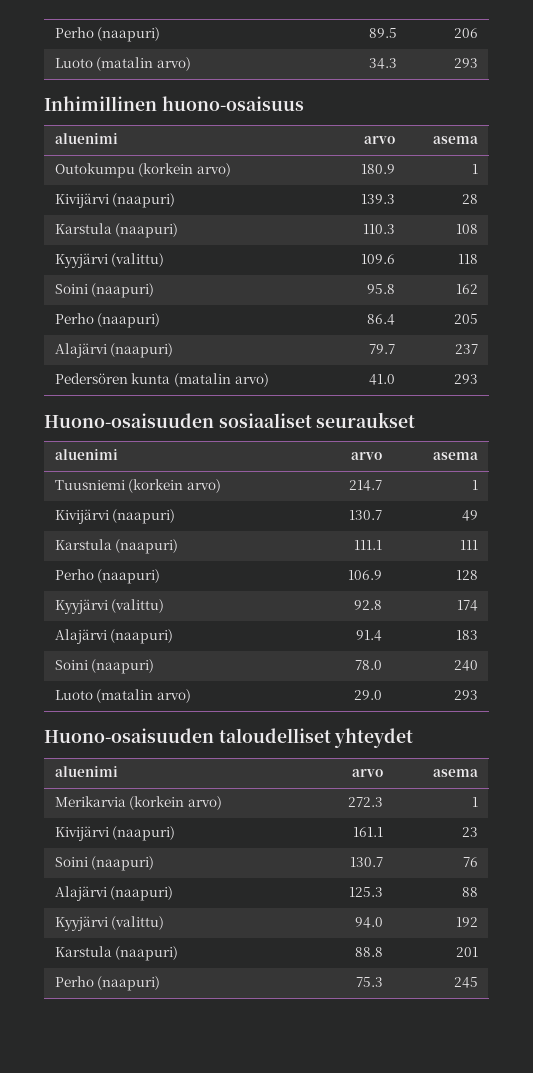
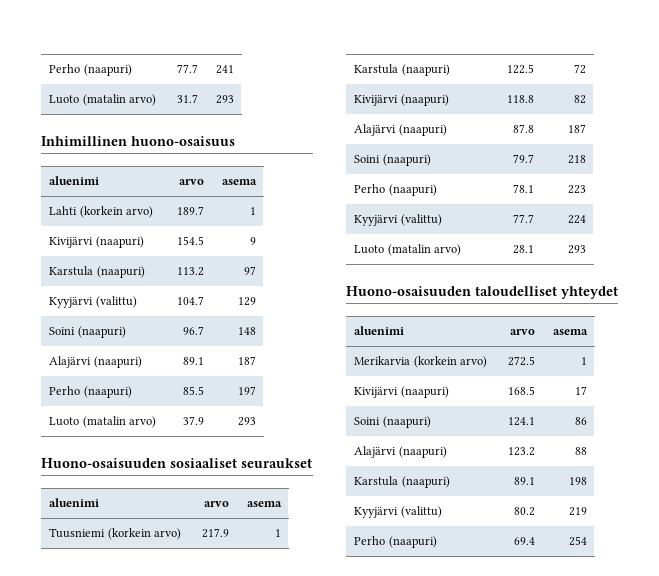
- Perho (naapuri) | 89.5 | 206
- Luoto (matalin arvo) | 34.3 | 293
+ Perho (naapuri) | 77.7 | 241
+ Luoto (matalin arvo) | 31.7 | 293
- Outokumpu (korkein arvo) | 180.9 | 1
- Kivijärvi (naapuri) | 139.3 | 28
- Karstula (naapuri) | 110.3 | 108
- Kyyjärvi (valittu) | 109.6 | 118
- Soini (naapuri) | 95.8 | 162
- Perho (naapuri) | 86.4 | 205
- Alajärvi (naapuri) | 79.7 | 237
- Pedersören kunta (matalin arvo) | 41.0 | 293
+ Lahti (korkein arvo) | 189.7 | 1
+ Kivijärvi (naapuri) | 154.5 | 9
+ Karstula (naapuri) | 113.2 | 97
+ Kyyjärvi (valittu) | 104.7 | 129
+ Soini (naapuri) | 96.7 | 148
+ Alajärvi (naapuri) | 89.1 | 187
+ Perho (naapuri) | 85.5 | 197
+ Luoto (matalin arvo) | 37.9 | 293
- Tuusniemi (korkein arvo) | 214.7 | 1
- Kivijärvi (naapuri) | 130.7 | 49
- Karstula (naapuri) | 111.1 | 111
- Perho (naapuri) | 106.9 | 128
- Kyyjärvi (valittu) | 92.8 | 174
- Alajärvi (naapuri) | 91.4 | 183
- Soini (naapuri) | 78.0 | 240
- Luoto (matalin arvo) | 29.0 | 293
+ Tuusniemi (korkein arvo) | 217.9 | 1
+ Karstula (naapuri) | 122.5 | 72
+ Kivijärvi (naapuri) | 118.8 | 82
+ Alajärvi (naapuri) | 87.8 | 187
+ Soini (naapuri) | 79.7 | 218
+ Perho (naapuri) | 78.1 | 223
+ Kyyjärvi (valittu) | 77.7 | 224
+ Luoto (matalin arvo) | 28.1 | 293
- Merikarvia (korkein arvo) | 272.3 | 1
- Kivijärvi (naapuri) | 161.1 | 23
- Soini (naapuri) | 130.7 | 76
- Alajärvi (naapuri) | 125.3 | 88
+ Merikarvia (korkein arvo) | 272.5 | 1
+ Kivijärvi (naapuri) | 168.5 | 17
+ Soini (naapuri) | 124.1 | 86
+ Alajärvi (naapuri) | 123.2 | 88
- Kyyjärvi (valittu) | 94.0 | 192
- Karstula (naapuri) | 88.8 | 201
- Perho (naapuri) | 75.3 | 245
+ Karstula (naapuri) | 89.1 | 198
+ Kyyjärvi (valittu) | 80.2 | 219
+ Perho (naapuri) | 69.4 | 254

